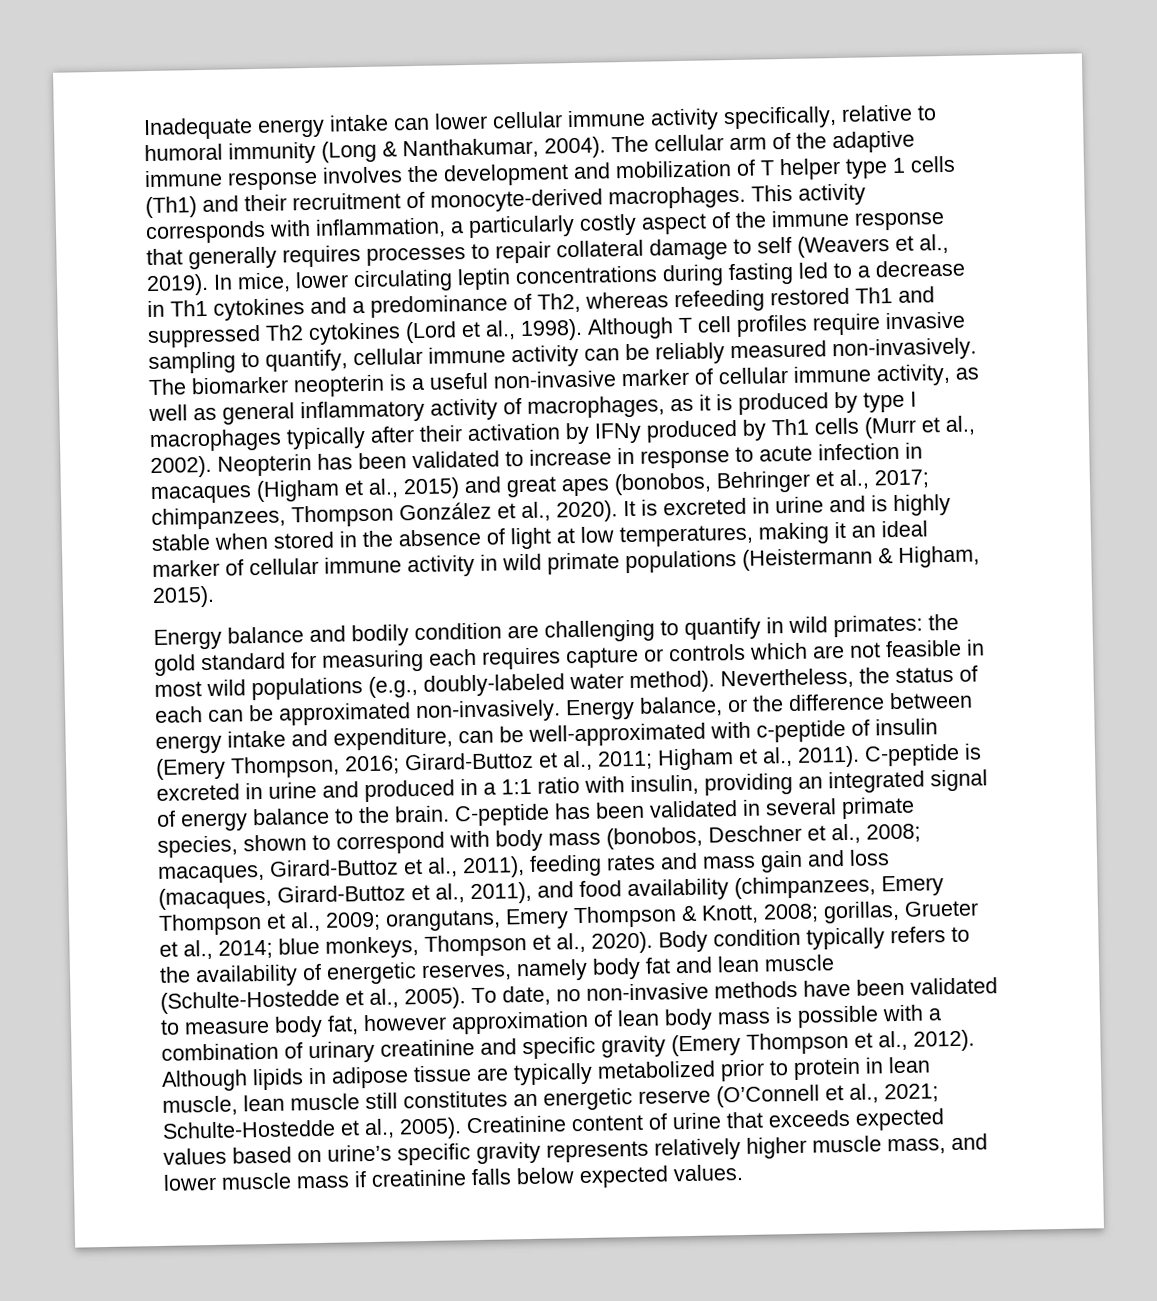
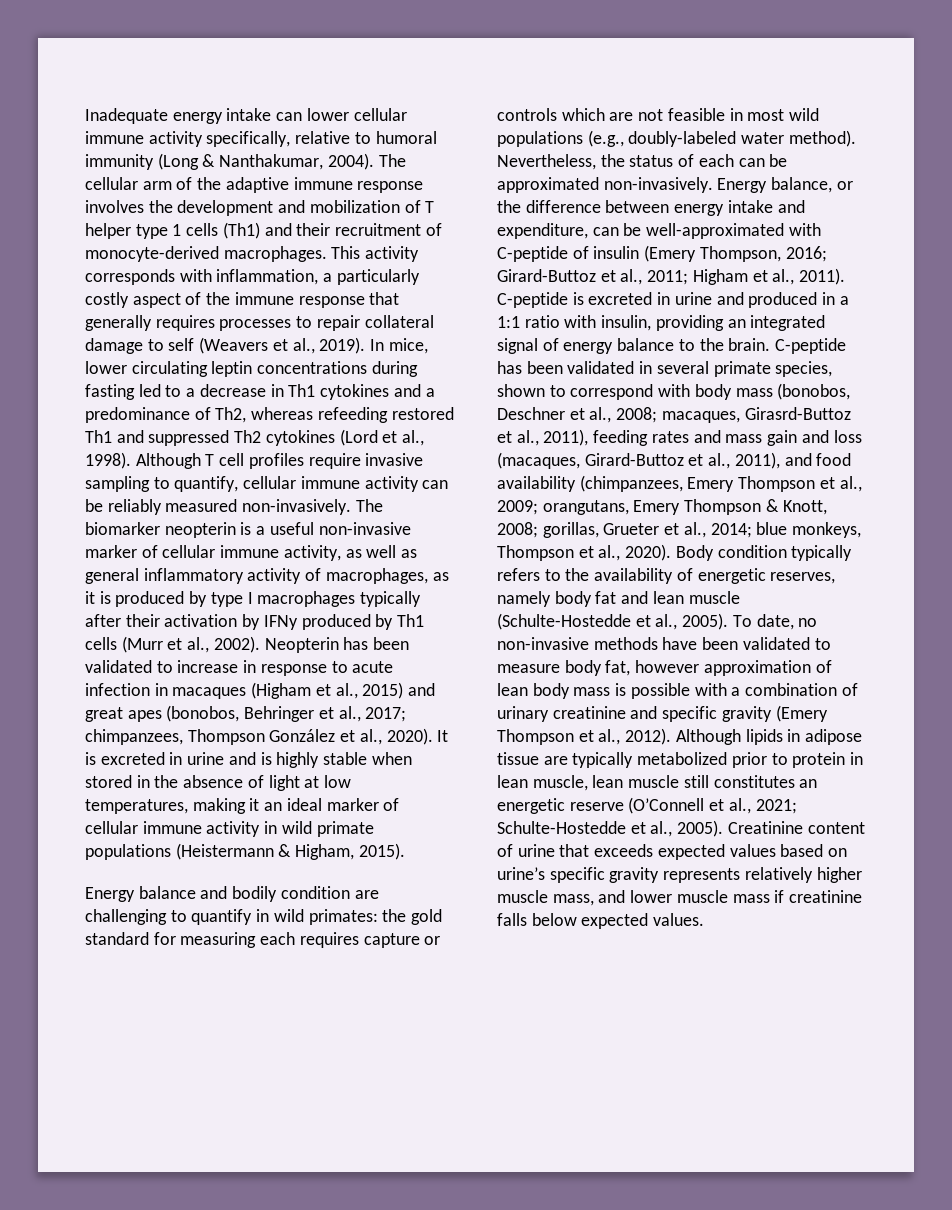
- Energy balance, or the difference between energy intake and expenditure, can be well-approximated with c-peptide of insulin (Emery Thompson, 2016; Girard-Buttoz et al., 2011; Higham et al., 2011).
+ Energy balance, or the difference between energy intake and expenditure, can be well-approximated with C-peptide of insulin (Emery Thompson, 2016; Girard-Buttoz et al., 2011; Higham et al., 2011).
- macaques, Girard-Buttoz et al., 2011), feeding rates and mass gain and loss (macaques, Girard-Buttoz et al., 2011), and food availability (chimpanzees, Emery Thompson et al., 2009;
+ macaques, Girasrd-Buttoz et al., 2011), feeding rates and mass gain and loss (macaques, Girard-Buttoz et al., 2011), and food availability (chimpanzees, Emery Thompson et al., 2009;

